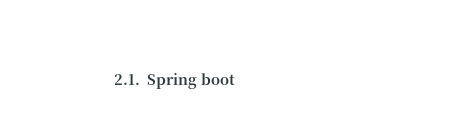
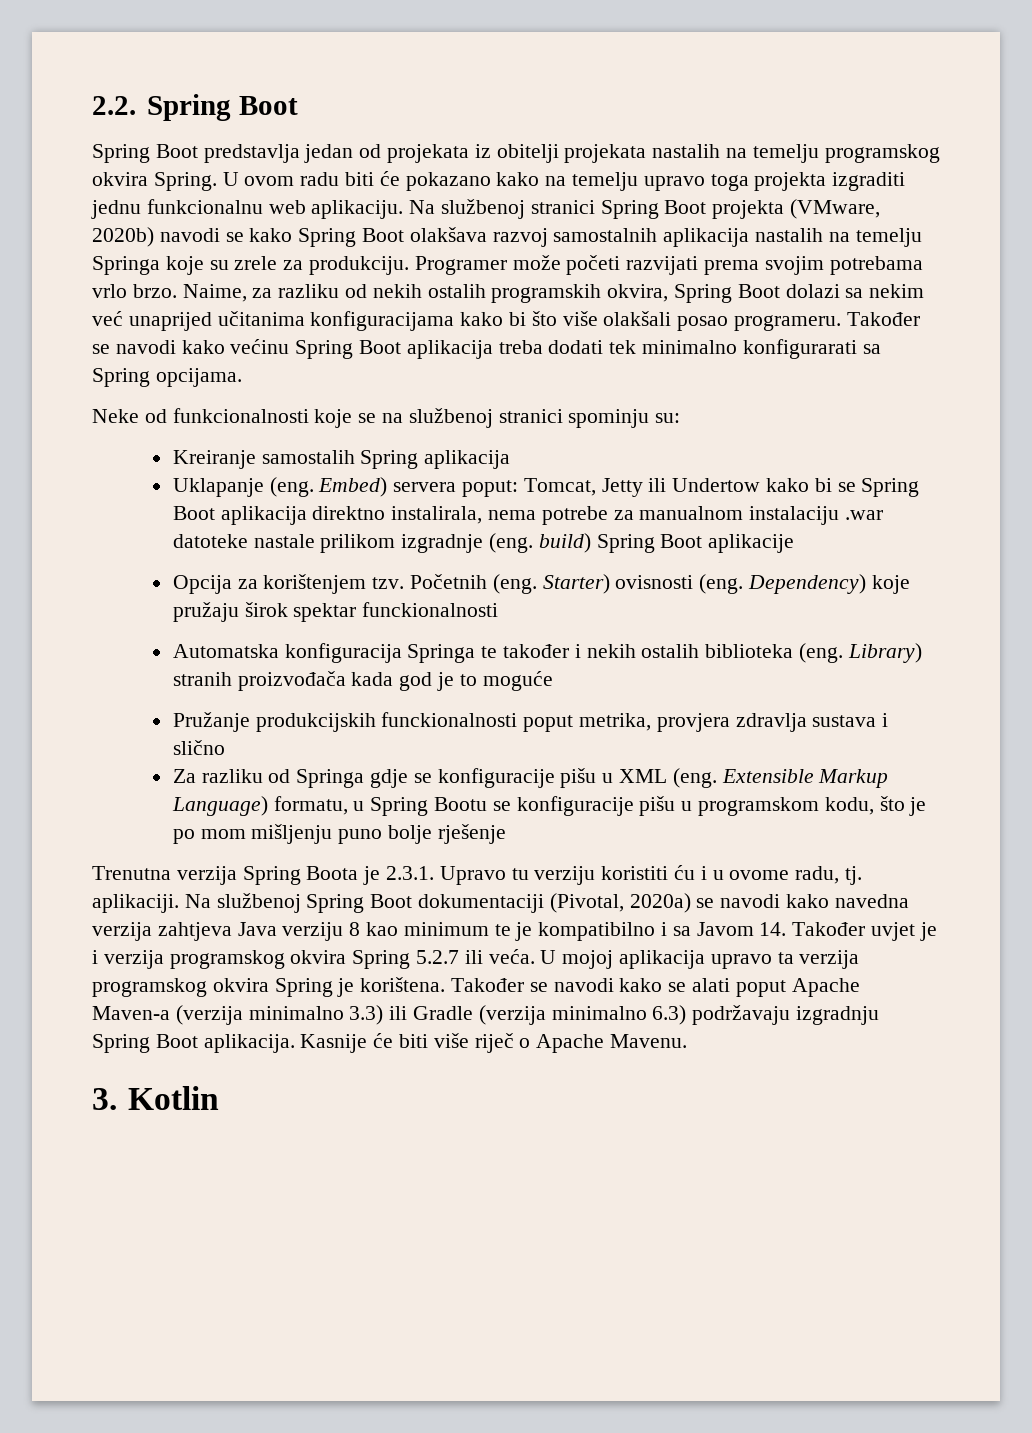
- 2.1. Spring boot
+ 2.2. Spring Boot
+ Spring Boot predstavlja jedan od projekata iz obitelji projekata nastalih na temelju programskog okvira Spring. U ovom radu biti će pokazano kako na temelju upravo toga projekta izgraditi jednu funkcionalnu web aplikaciju. Na službenoj stranici Spring Boot projekta (VMware, 2020b) navodi se kako Spring Boot olakšava razvoj samostalnih aplikacija nastalih na temelju Springa koje su zrele za produkciju. Programer može početi razvijati prema svojim potrebama vrlo brzo. Naime, za razliku od nekih ostalih programskih okvira, Spring Boot dolazi sa nekim već unaprijed učitanima konfiguracijama kako bi što više olakšali posao programeru. Također se navodi kako većinu Spring Boot aplikacija treba dodati tek minimalno konfigurarati sa Spring opcijama.
+ Neke od funkcionalnosti koje se na službenoj stranici spominju su:
+ Kreiranje samostalih Spring aplikacija
+ Uklapanje (eng. Embed) servera poput: Tomcat, Jetty ili Undertow kako bi se Spring Boot aplikacija direktno instalirala, nema potrebe za manualnom instalaciju .war datoteke nastale prilikom izgradnje (eng. build) Spring Boot aplikacije
+ Opcija za korištenjem tzv. Početnih (eng. Starter) ovisnosti (eng. Dependency) koje pružaju širok spektar funckionalnosti
+ Automatska konfiguracija Springa te također i nekih ostalih biblioteka (eng. Library) stranih proizvođača kada god je to moguće
+ Pružanje produkcijskih funckionalnosti poput metrika, provjera zdravlja sustava i slično
+ Za razliku od Springa gdje se konfiguracije pišu u XML (eng. Extensible Markup Language) formatu, u Spring Bootu se konfiguracije pišu u programskom kodu, što je po mom mišljenju puno bolje rješenje
+ Trenutna verzija Spring Boota je 2.3.1. Upravo tu verziju koristiti ću i u ovome radu, tj. aplikaciji. Na službenoj Spring Boot dokumentaciji (Pivotal, 2020a) se navodi kako navedna verzija zahtjeva Java verziju 8 kao minimum te je kompatibilno i sa Javom 14. Također uvjet je i verzija programskog okvira Spring 5.2.7 ili veća. U mojoj aplikacija upravo ta verzija programskog okvira Spring je korištena. Također se navodi kako se alati poput Apache Maven-a (verzija minimalno 3.3) ili Gradle (verzija minimalno 6.3) podržavaju izgradnju Spring Boot aplikacija. Kasnije će biti više riječ o Apache Mavenu.
+ 3. Kotlin

